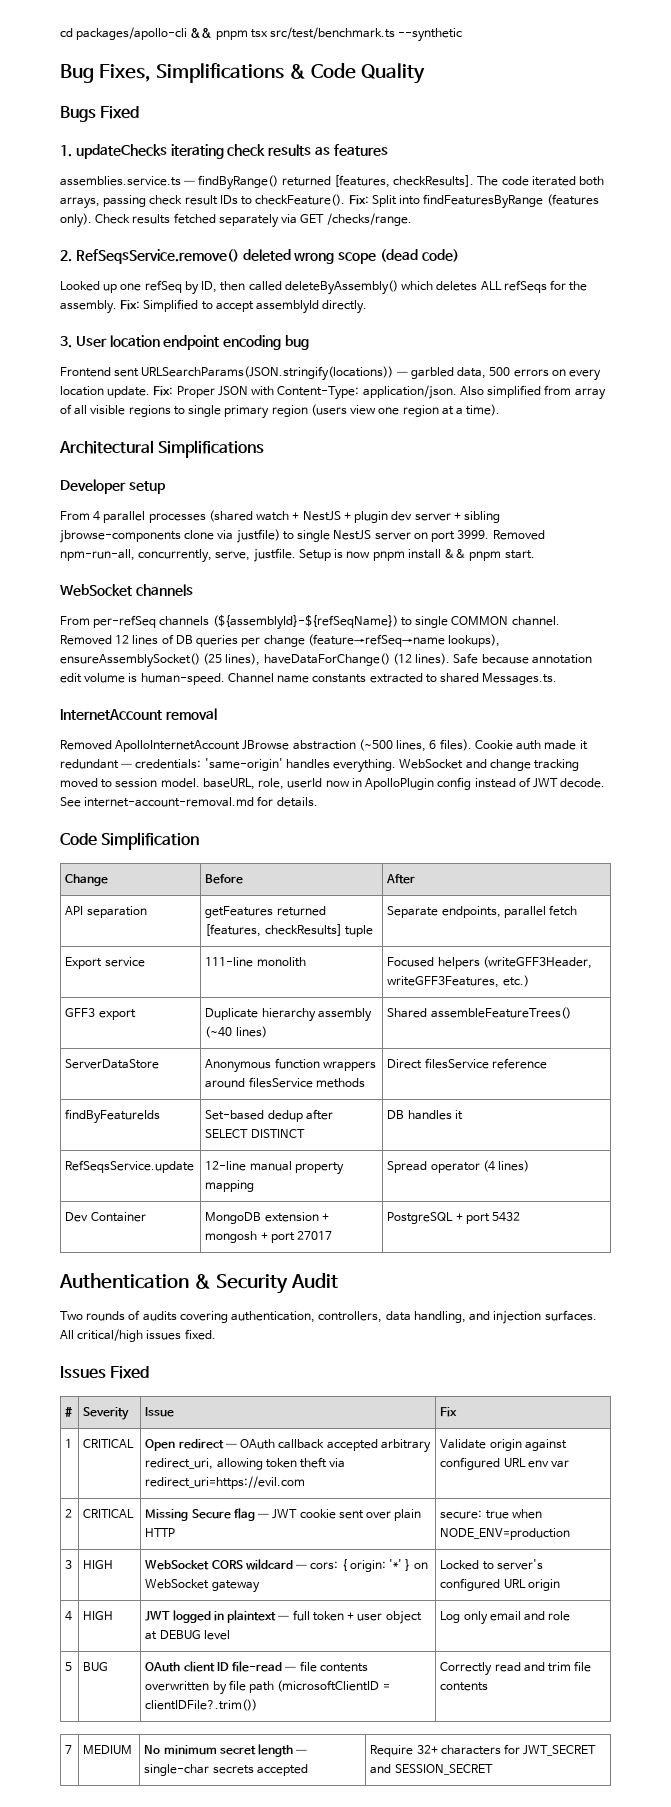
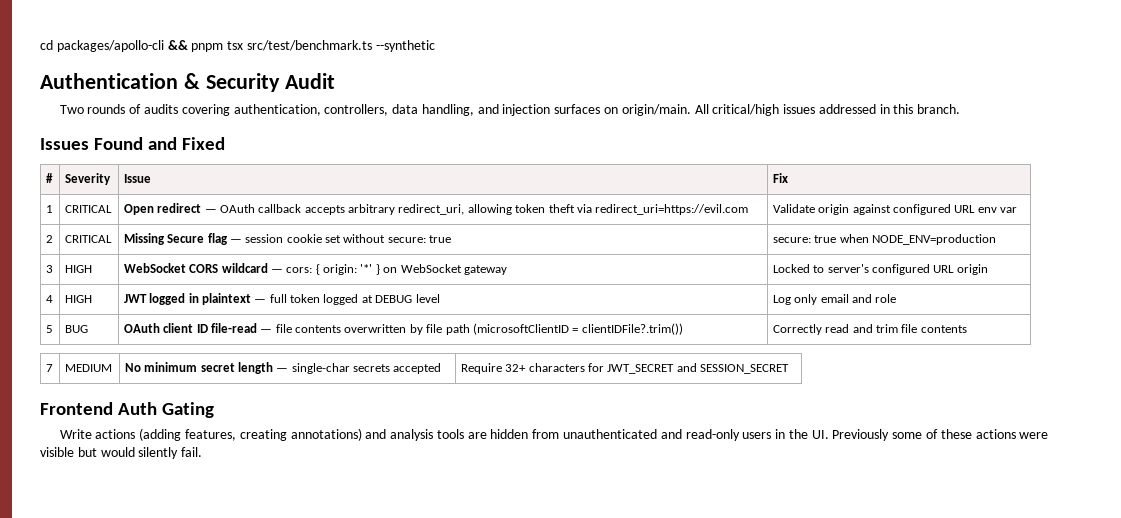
- Bug Fixes, Simplifications & Code Quality
- Bugs Fixed
- 1. updateChecks iterating check results as features
- assemblies.service.ts — findByRange() returned [features, checkResults]. The code iterated both arrays, passing check result IDs to checkFeature(). Fix: Split into findFeaturesByRange (features only). Check results fetched separately via GET /checks/range.
- 2. RefSeqsService.remove() deleted wrong scope (dead code)
- Looked up one refSeq by ID, then called deleteByAssembly() which deletes ALL refSeqs for the assembly. Fix: Simplified to accept assemblyId directly.
- 3. User location endpoint encoding bug
- Frontend sent URLSearchParams(JSON.stringify(locations)) — garbled data, 500 errors on every location update. Fix: Proper JSON with Content-Type: application/json. Also simplified from array of all visible regions to single primary region (users view one region at a time).
- Architectural Simplifications
- Developer setup
- From 4 parallel processes (shared watch + NestJS + plugin dev server + sibling jbrowse-components clone via justfile) to single NestJS server on port 3999. Removed npm-run-all, concurrently, serve, justfile. Setup is now pnpm install && pnpm start.
- WebSocket channels
- From per-refSeq channels (${assemblyId}-${refSeqName}) to single COMMON channel. Removed 12 lines of DB queries per change (feature→refSeq→name lookups), ensureAssemblySocket() (25 lines), haveDataForChange() (12 lines). Safe because annotation edit volume is human-speed. Channel name constants extracted to shared Messages.ts.
- InternetAccount removal
- Removed ApolloInternetAccount JBrowse abstraction (~500 lines, 6 files). Cookie auth made it redundant — credentials: 'same-origin' handles everything. WebSocket and change tracking moved to session model. baseURL, role, userId now in ApolloPlugin config instead of JWT decode. See internet-account-removal.md for details.
- Code Simplification
- Change | Before | After
- API separation | getFeatures returned [features, checkResults] tuple | Separate endpoints, parallel fetch
- Export service | 111-line monolith | Focused helpers (writeGFF3Header, writeGFF3Features, etc.)
- GFF3 export | Duplicate hierarchy assembly (~40 lines) | Shared assembleFeatureTrees()
- ServerDataStore | Anonymous function wrappers around filesService methods | Direct filesService reference
- findByFeatureIds | Set-based dedup after SELECT DISTINCT | DB handles it
- RefSeqsService.update | 12-line manual property mapping | Spread operator (4 lines)
- Dev Container | MongoDB extension + mongosh + port 27017 | PostgreSQL + port 5432
- Two rounds of audits covering authentication, controllers, data handling, and injection surfaces. All critical/high issues fixed.
+ Two rounds of audits covering authentication, controllers, data handling, and injection surfaces on origin/main. All critical/high issues addressed in this branch.
- Issues Fixed
+ Issues Found and Fixed
- 1 | CRITICAL | Open redirect — OAuth callback accepted arbitrary redirect_uri, allowing token theft via redirect_uri=https://evil.com | Validate origin against configured URL env var
+ 1 | CRITICAL | Open redirect — OAuth callback accepts arbitrary redirect_uri, allowing token theft via redirect_uri=https://evil.com | Validate origin against configured URL env var
- 2 | CRITICAL | Missing Secure flag — JWT cookie sent over plain HTTP | secure: true when NODE_ENV=production
+ 2 | CRITICAL | Missing Secure flag — session cookie set without secure: true | secure: true when NODE_ENV=production
- 4 | HIGH | JWT logged in plaintext — full token + user object at DEBUG level | Log only email and role
+ 4 | HIGH | JWT logged in plaintext — full token logged at DEBUG level | Log only email and role
+ Frontend Auth Gating
+ Write actions (adding features, creating annotations) and analysis tools are hidden from unauthenticated and read-only users in the UI. Previously some of these actions were visible but would silently fail.

